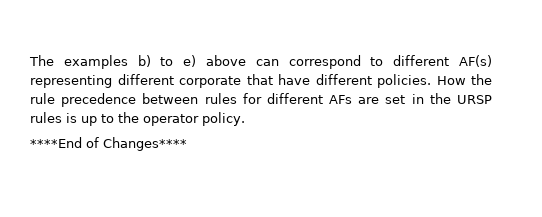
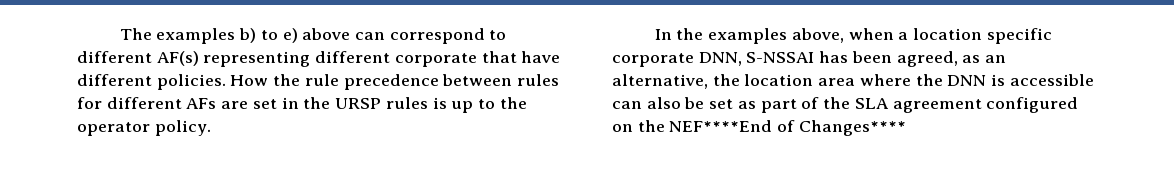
- ****End of Changes****
+ In the examples above, when a location specific corporate DNN, S-NSSAI has been agreed, as an alternative, the location area where the DNN is accessible can also be set as part of the SLA agreement configured on the NEF****End of Changes****

